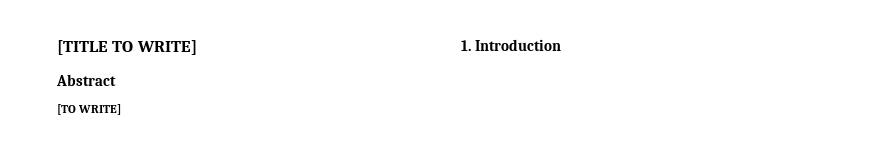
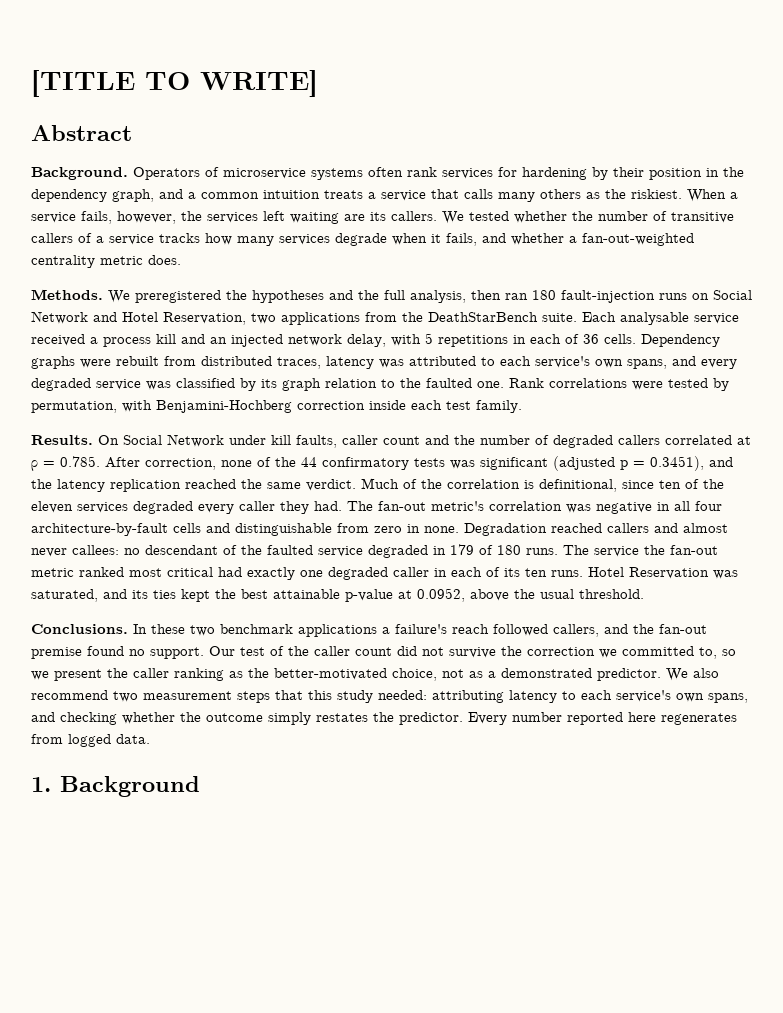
- [TO WRITE]
+ Background. Operators of microservice systems often rank services for hardening by their position in the dependency graph, and a common intuition treats a service that calls many others as the riskiest. When a service fails, however, the services left waiting are its callers. We tested whether the number of transitive callers of a service tracks how many services degrade when it fails, and whether a fan-out-weighted centrality metric does.
+ Methods. We preregistered the hypotheses and the full analysis, then ran 180 fault-injection runs on Social Network and Hotel Reservation, two applications from the DeathStarBench suite. Each analysable service received a process kill and an injected network delay, with 5 repetitions in each of 36 cells. Dependency graphs were rebuilt from distributed traces, latency was attributed to each service's own spans, and every degraded service was classified by its graph relation to the faulted one. Rank correlations were tested by permutation, with Benjamini-Hochberg correction inside each test family.
+ Results. On Social Network under kill faults, caller count and the number of degraded callers correlated at ρ = 0.785. After correction, none of the 44 confirmatory tests was significant (adjusted p = 0.3451), and the latency replication reached the same verdict. Much of the correlation is definitional, since ten of the eleven services degraded every caller they had. The fan-out metric's correlation was negative in all four architecture-by-fault cells and distinguishable from zero in none. Degradation reached callers and almost never callees: no descendant of the faulted service degraded in 179 of 180 runs. The service the fan-out metric ranked most critical had exactly one degraded caller in each of its ten runs. Hotel Reservation was saturated, and its ties kept the best attainable p-value at 0.0952, above the usual threshold.
+ Conclusions. In these two benchmark applications a failure's reach followed callers, and the fan-out premise found no support. Our test of the caller count did not survive the correction we committed to, so we present the caller ranking as the better-motivated choice, not as a demonstrated predictor. We also recommend two measurement steps that this study needed: attributing latency to each service's own spans, and checking whether the outcome simply restates the predictor. Every number reported here regenerates from logged data.
- 1. Introduction
+ 1. Background

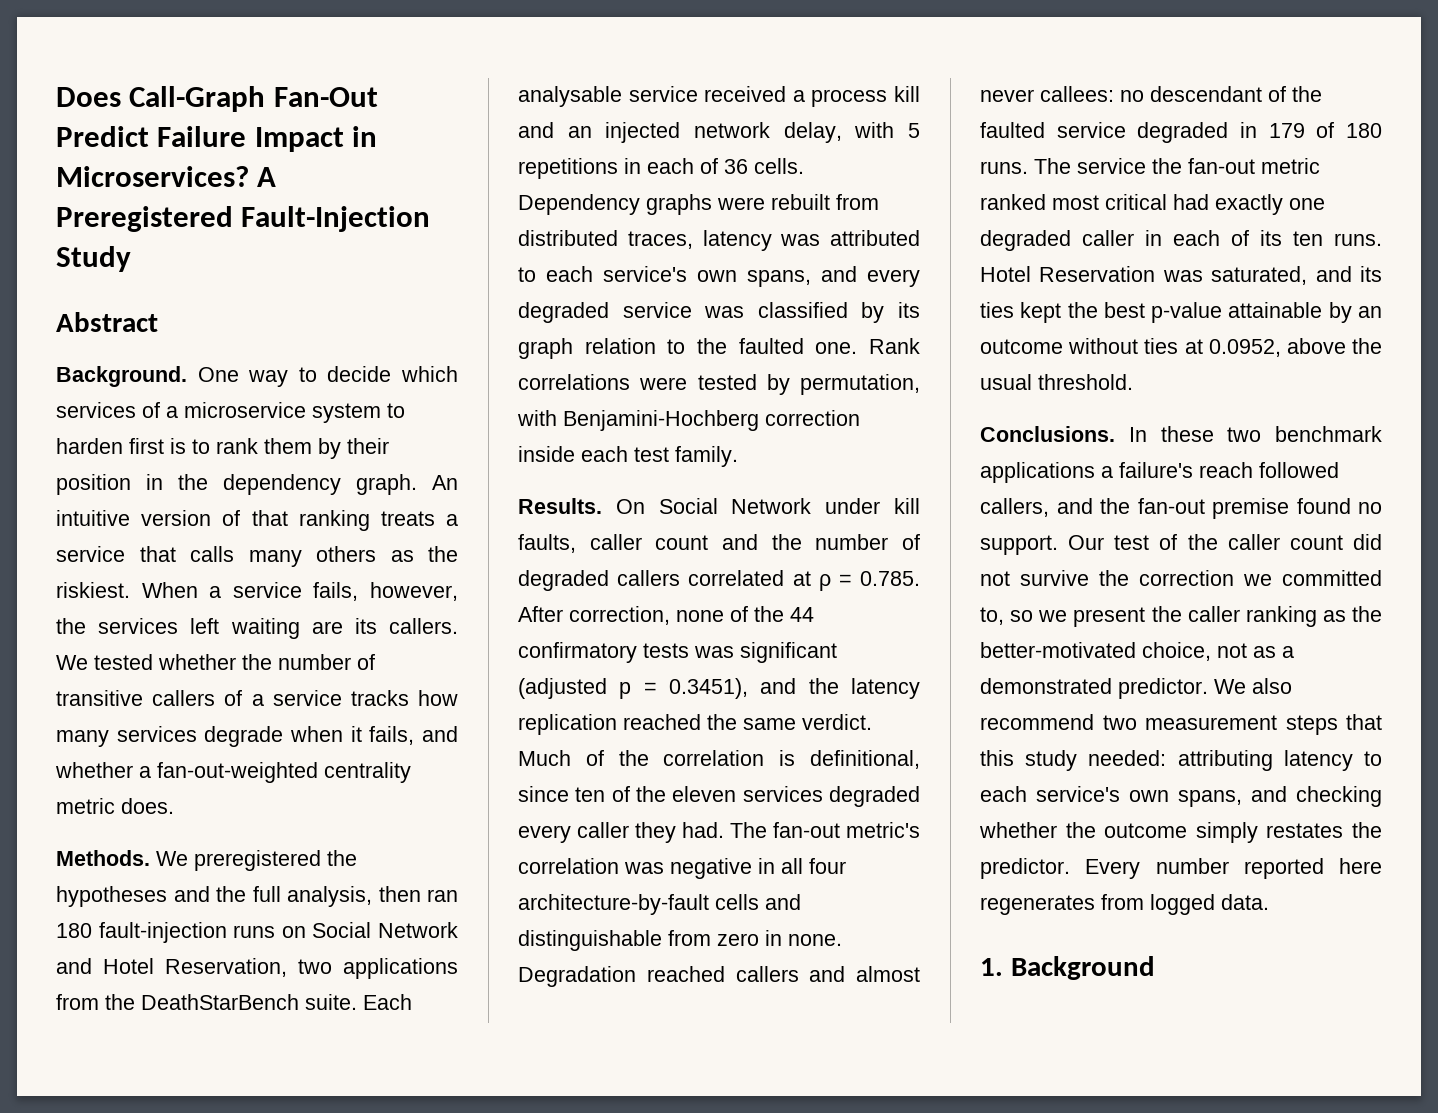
- [TITLE TO WRITE]
+ Does Call-Graph Fan-Out Predict Failure Impact in Microservices? A Preregistered Fault-Injection Study
  Abstract
- Background. Operators of microservice systems often rank services for hardening by their position in the dependency graph, and a common intuition treats a service that calls many others as the riskiest.
+ Background. One way to decide which services of a microservice system to harden first is to rank them by their position in the dependency graph. An intuitive version of that ranking treats a service that calls many others as the riskiest.
- Hotel Reservation was saturated, and its ties kept the best attainable p-value at 0.0952, above the usual threshold.
+ Hotel Reservation was saturated, and its ties kept the best p-value attainable by an outcome without ties at 0.0952, above the usual threshold.

